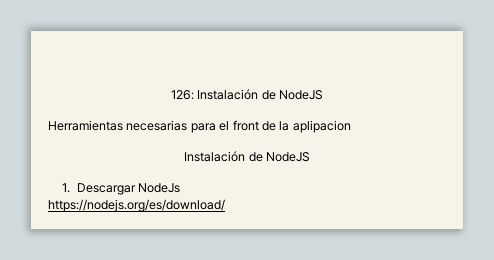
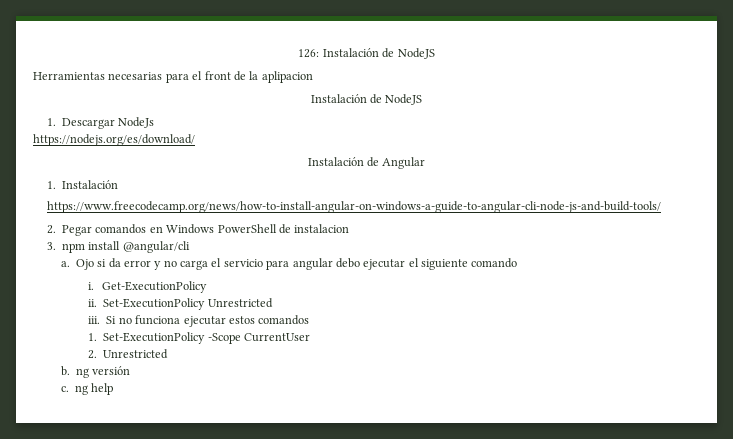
+ Instalación de Angular
+ 1. Instalación
+ https://www.freecodecamp.org/news/how-to-install-angular-on-windows-a-guide-to-angular-cli-node-js-and-build-tools/
+ 2. Pegar comandos en Windows PowerShell de instalacion
+ 3. npm install @angular/cli
+ a. Ojo si da error y no carga el servicio para angular debo ejecutar el siguiente comando
+ i. Get-ExecutionPolicy
+ ii. Set-ExecutionPolicy Unrestricted
+ iii. Si no funciona ejecutar estos comandos
+ 1. Set-ExecutionPolicy -Scope CurrentUser
+ 2. Unrestricted
+ b. ng versión
+ c. ng help

